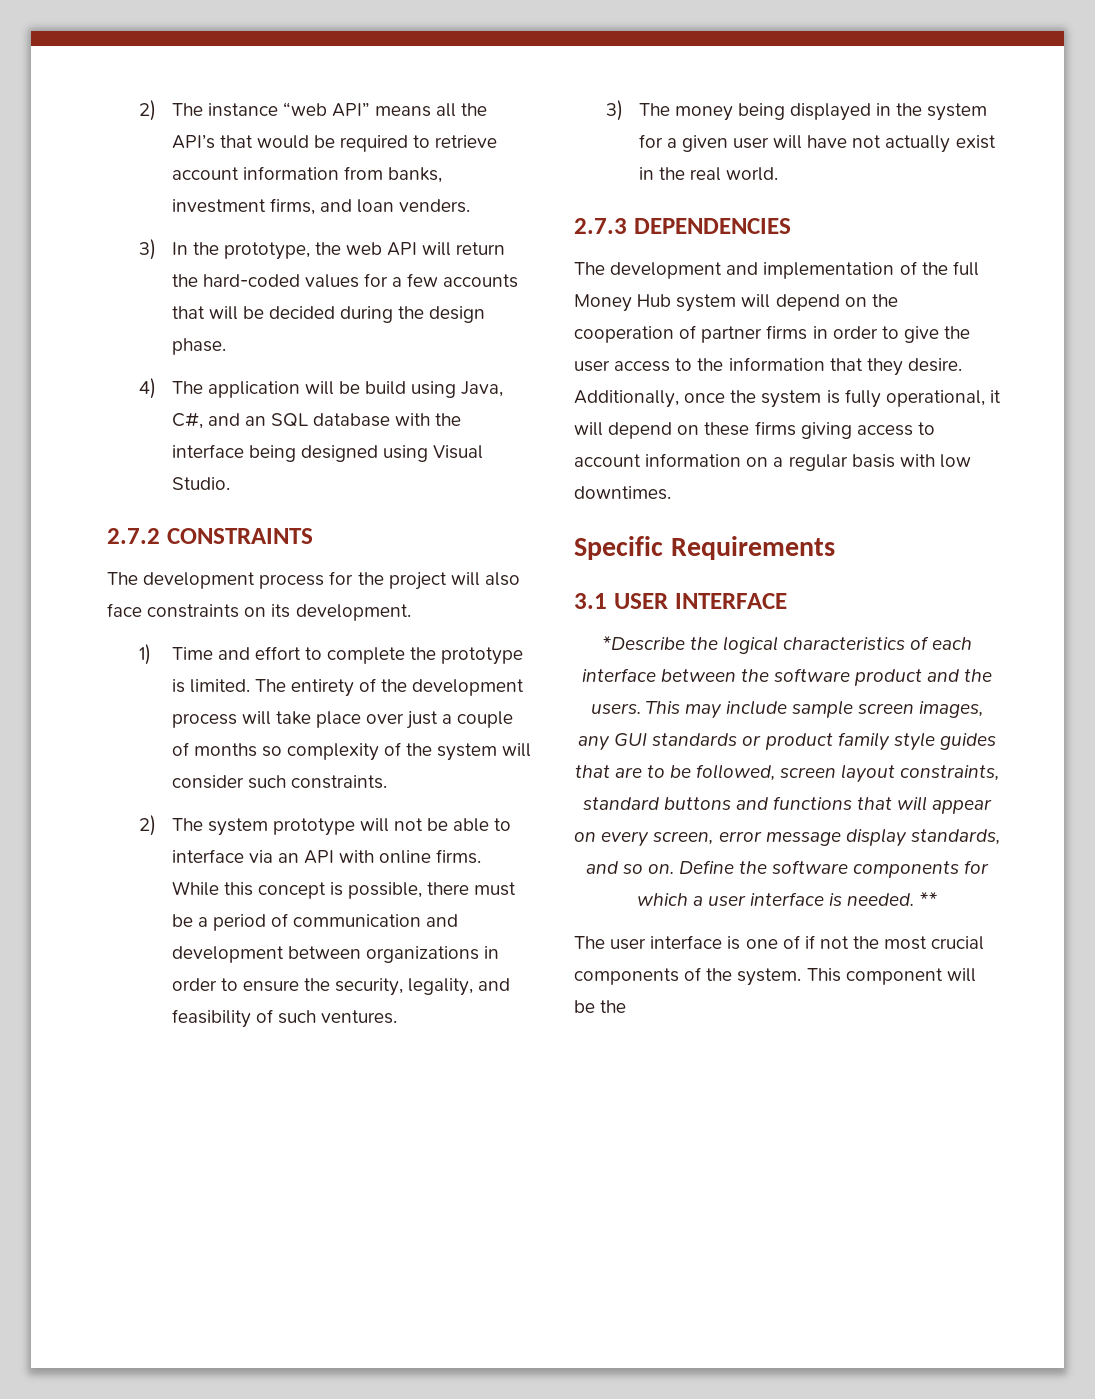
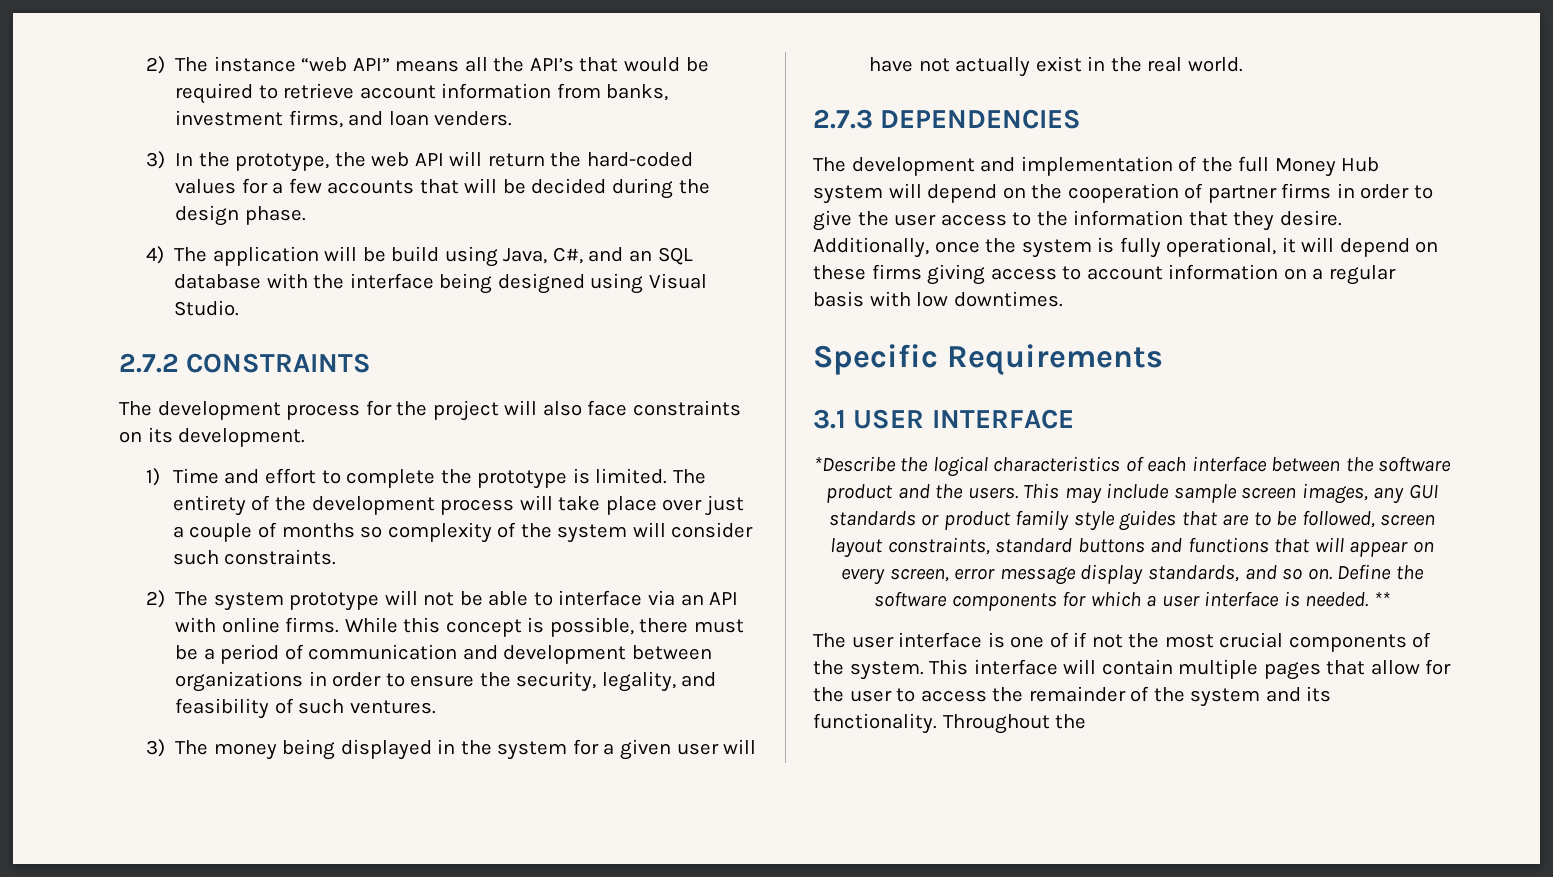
- This component will be the
+ This interface will contain multiple pages that allow for the user to access the remainder of the system and its functionality. Throughout the

